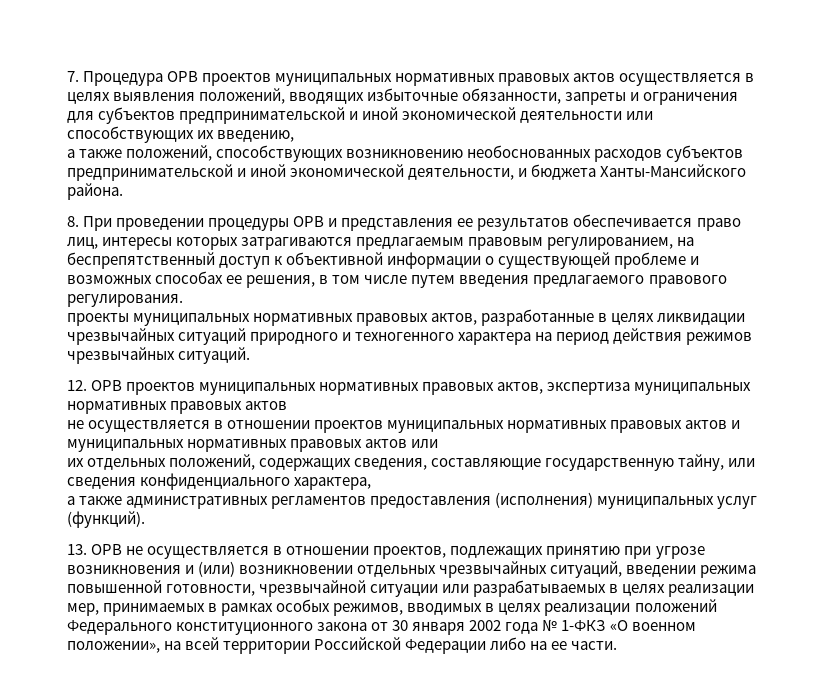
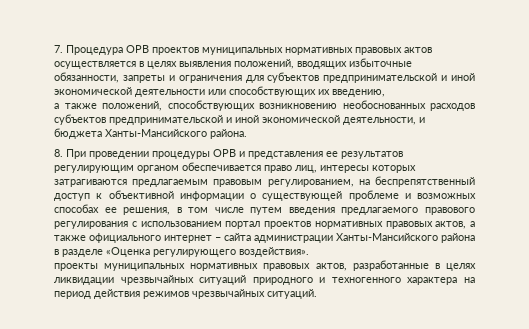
- 8. При проведении процедуры ОРВ и представления ее результатов обеспечивается право лиц, интересы которых затрагиваются предлагаемым правовым регулированием, на беспрепятственный доступ к объективной информации о существующей проблеме и возможных способах ее решения, в том числе путем введения предлагаемого правового регулирования.
+ 8. При проведении процедуры ОРВ и представления ее результатов регулирующим органом обеспечивается право лиц, интересы которых затрагиваются предлагаемым правовым регулированием, на беспрепятственный доступ к объективной информации о существующей проблеме и возможных способах ее решения, в том числе путем введения предлагаемого правового регулирования с использованием портал проектов нормативных правовых актов, а также официального интернет – сайта администрации Ханты-Мансийского района в разделе «Оценка регулирующего воздействия».
- 12. ОРВ проектов муниципальных нормативных правовых актов, экспертиза муниципальных нормативных правовых актов
- не осуществляется в отношении проектов муниципальных нормативных правовых актов и муниципальных нормативных правовых актов или
- их отдельных положений, содержащих сведения, составляющие государственную тайну, или сведения конфиденциального характера,
- а также административных регламентов предоставления (исполнения) муниципальных услуг (функций).
- 13. ОРВ не осуществляется в отношении проектов, подлежащих принятию при угрозе возникновения и (или) возникновении отдельных чрезвычайных ситуаций, введении режима повышенной готовности, чрезвычайной ситуации или разрабатываемых в целях реализации мер, принимаемых в рамках особых режимов, вводимых в целях реализации положений Федерального конституционного закона от 30 января 2002 года № 1-ФКЗ «О военном положении», на всей территории Российской Федерации либо на ее части.

